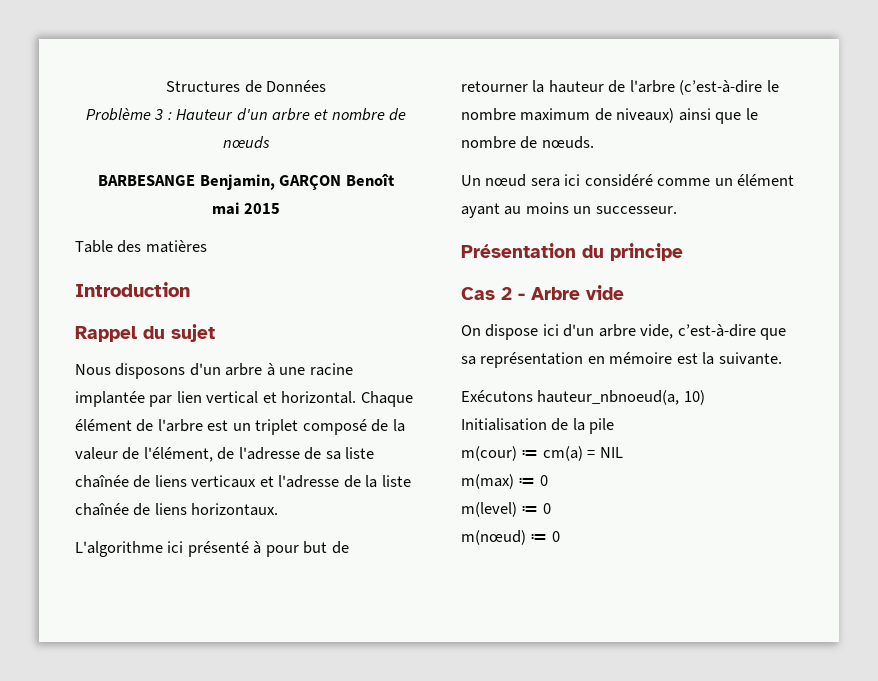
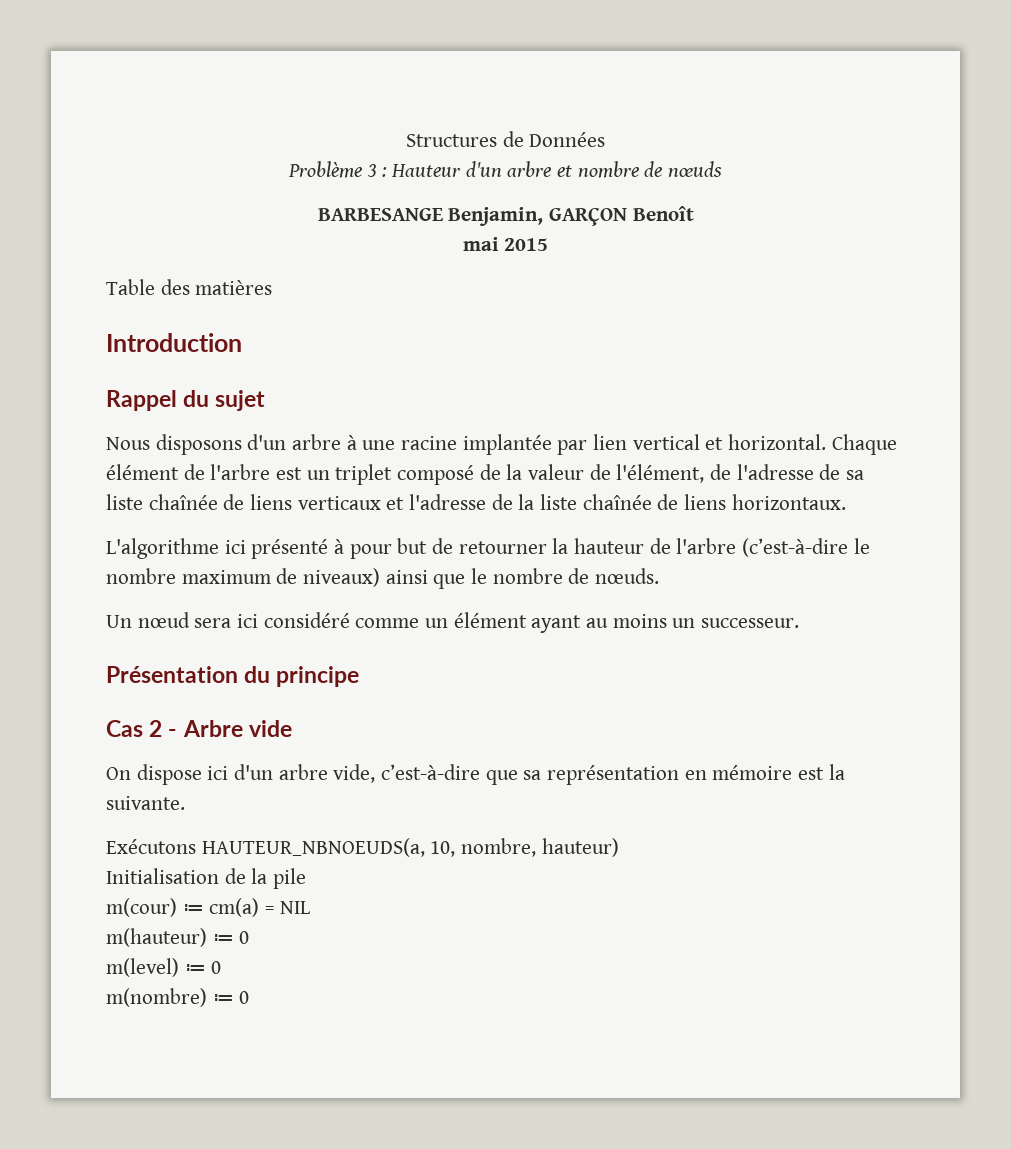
- Exécutons hauteur_nbnoeud(a, 10)
+ Exécutons HAUTEUR_NBNOEUDS(a, 10, nombre, hauteur)
- m(max) ≔ 0
+ m(hauteur) ≔ 0
- m(nœud) ≔ 0
+ m(nombre) ≔ 0

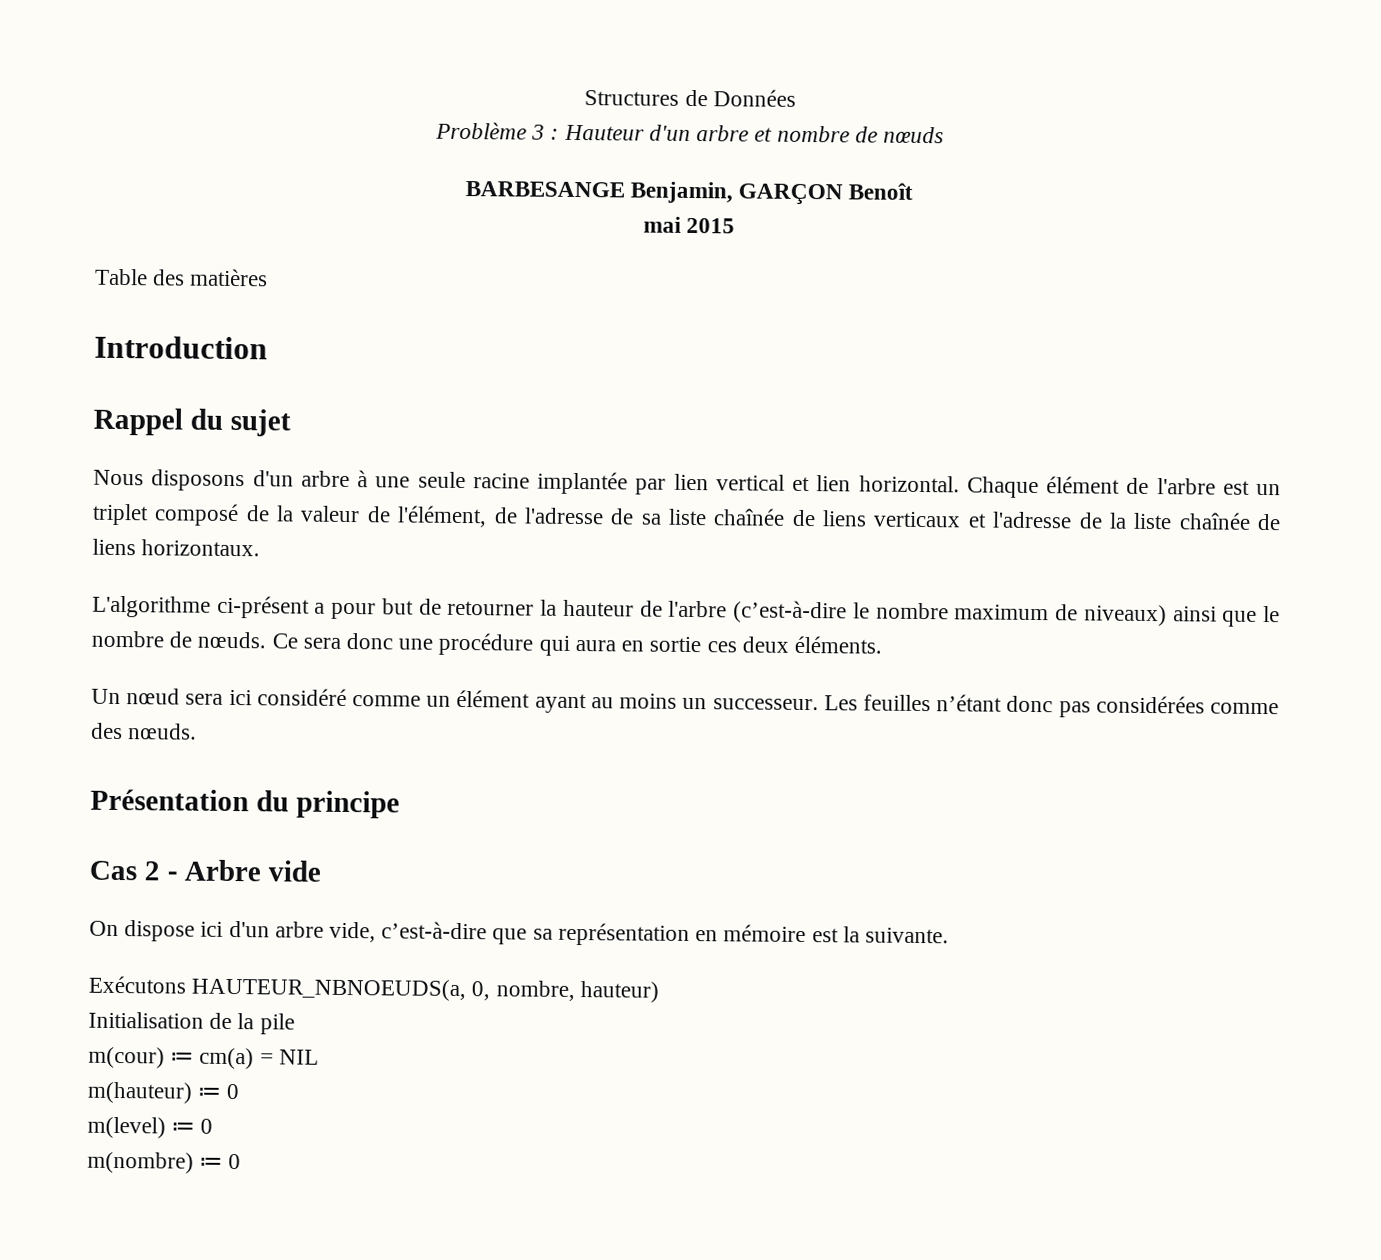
- Nous disposons d'un arbre à une racine implantée par lien vertical et horizontal.
+ Nous disposons d'un arbre à une seule racine implantée par lien vertical et lien horizontal.
- L'algorithme ici présenté à pour but de retourner la hauteur de l'arbre (c’est-à-dire le nombre maximum de niveaux) ainsi que le nombre de nœuds.
+ L'algorithme ci-présent a pour but de retourner la hauteur de l'arbre (c’est-à-dire le nombre maximum de niveaux) ainsi que le nombre de nœuds. Ce sera donc une procédure qui aura en sortie ces deux éléments.
+ Les feuilles n’étant donc pas considérées comme des nœuds.
- Exécutons HAUTEUR_NBNOEUDS(a, 10, nombre, hauteur)
+ Exécutons HAUTEUR_NBNOEUDS(a, 0, nombre, hauteur)

